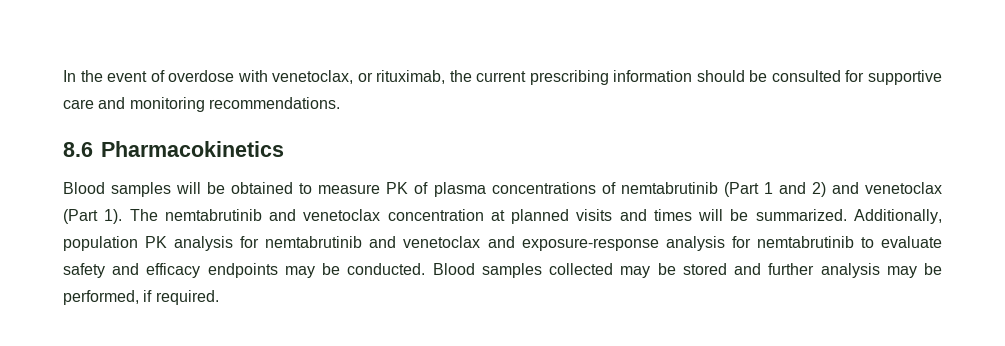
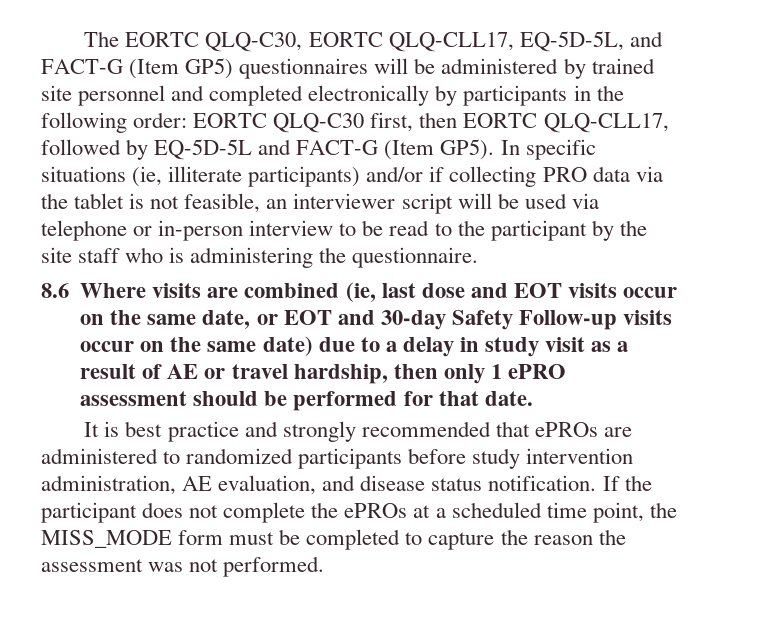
- In the event of overdose with venetoclax, or rituximab, the current prescribing information should be consulted for supportive care and monitoring recommendations.
- 8.6 Pharmacokinetics
- Blood samples will be obtained to measure PK of plasma concentrations of nemtabrutinib (Part 1 and 2) and venetoclax (Part 1). The nemtabrutinib and venetoclax concentration at planned visits and times will be summarized. Additionally, population PK analysis for nemtabrutinib and venetoclax and exposure-response analysis for nemtabrutinib to evaluate safety and efficacy endpoints may be conducted. Blood samples collected may be stored and further analysis may be performed, if required.
+ The EORTC QLQ-C30, EORTC QLQ-CLL17, EQ-5D-5L, and FACT-G (Item GP5) questionnaires will be administered by trained site personnel and completed electronically by participants in the following order: EORTC QLQ-C30 first, then EORTC QLQ-CLL17, followed by EQ-5D-5L and FACT-G (Item GP5). In specific situations (ie, illiterate participants) and/or if collecting PRO data via the tablet is not feasible, an interviewer script will be used via telephone or in-person interview to be read to the participant by the site staff who is administering the questionnaire.
+ 8.6 Where visits are combined (ie, last dose and EOT visits occur on the same date, or EOT and 30-day Safety Follow-up visits occur on the same date) due to a delay in study visit as a result of AE or travel hardship, then only 1 ePRO assessment should be performed for that date.
+ It is best practice and strongly recommended that ePROs are administered to randomized participants before study intervention administration, AE evaluation, and disease status notification. If the participant does not complete the ePROs at a scheduled time point, the MISS_MODE form must be completed to capture the reason the assessment was not performed.

